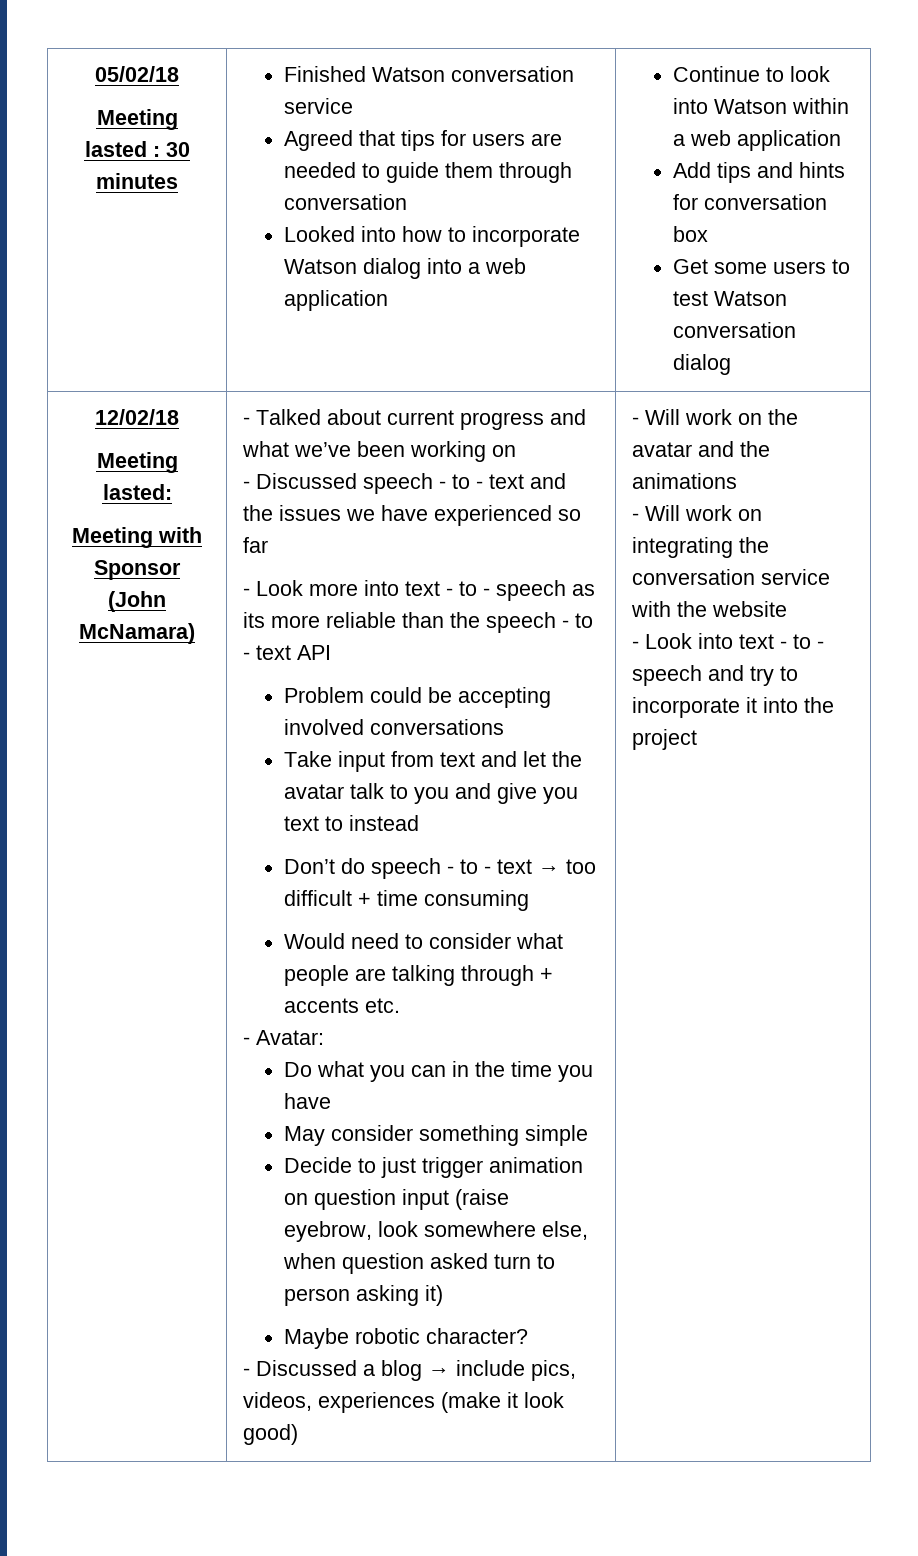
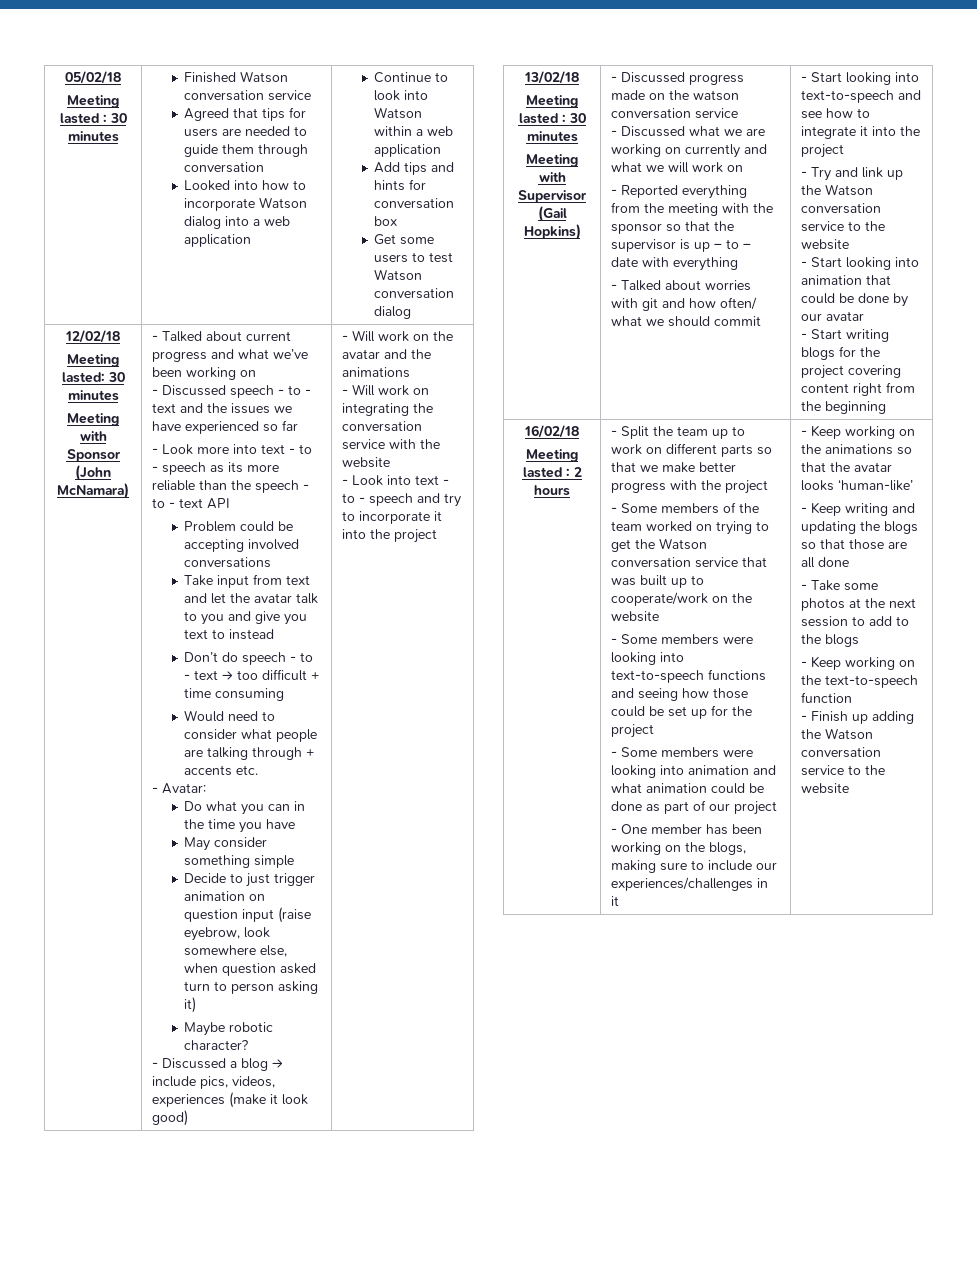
- Meeting lasted:
+ Meeting lasted: 30 minutes
+ 13/02/18
+ Meeting lasted : 30 minutes
+ Meeting with Supervisor (Gail Hopkins) | - Discussed progress made on the watson conversation service
+ - Discussed what we are working on currently and what we will work on
+ - Reported everything from the meeting with the sponsor so that the supervisor is up – to – date with everything
+ - Talked about worries with git and how often/ what we should commit | - Start looking into text-to-speech and see how to integrate it into the project
+ - Try and link up the Watson conversation service to the website
+ - Start looking into animation that could be done by our avatar
+ - Start writing blogs for the project covering content right from the beginning
+ 16/02/18
+ Meeting lasted : 2 hours | - Split the team up to work on different parts so that we make better progress with the project
+ - Some members of the team worked on trying to get the Watson conversation service that was built up to cooperate/work on the website
+ - Some members were looking into text-to-speech functions and seeing how those could be set up for the project
+ - Some members were looking into animation and what animation could be done as part of our project
+ - One member has been working on the blogs, making sure to include our experiences/challenges in it | - Keep working on the animations so that the avatar looks ‘human-like’
+ - Keep writing and updating the blogs so that those are all done
+ - Take some photos at the next session to add to the blogs
+ - Keep working on the text-to-speech function
+ - Finish up adding the Watson conversation service to the website

